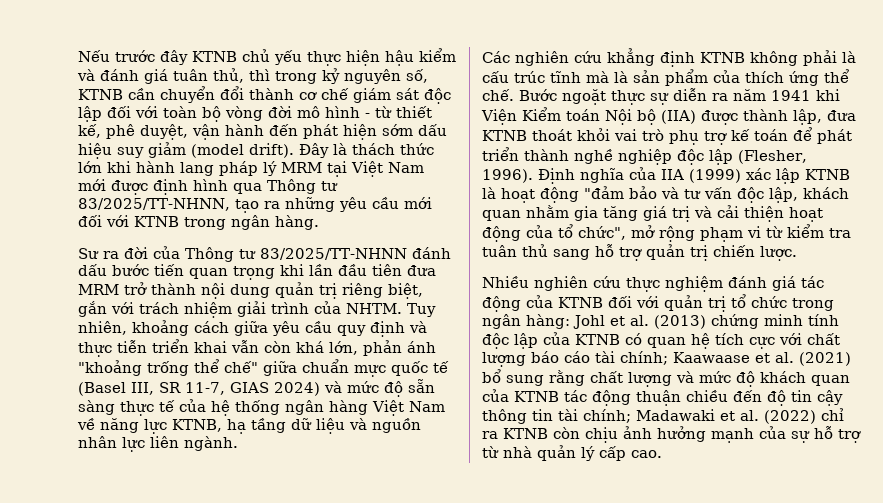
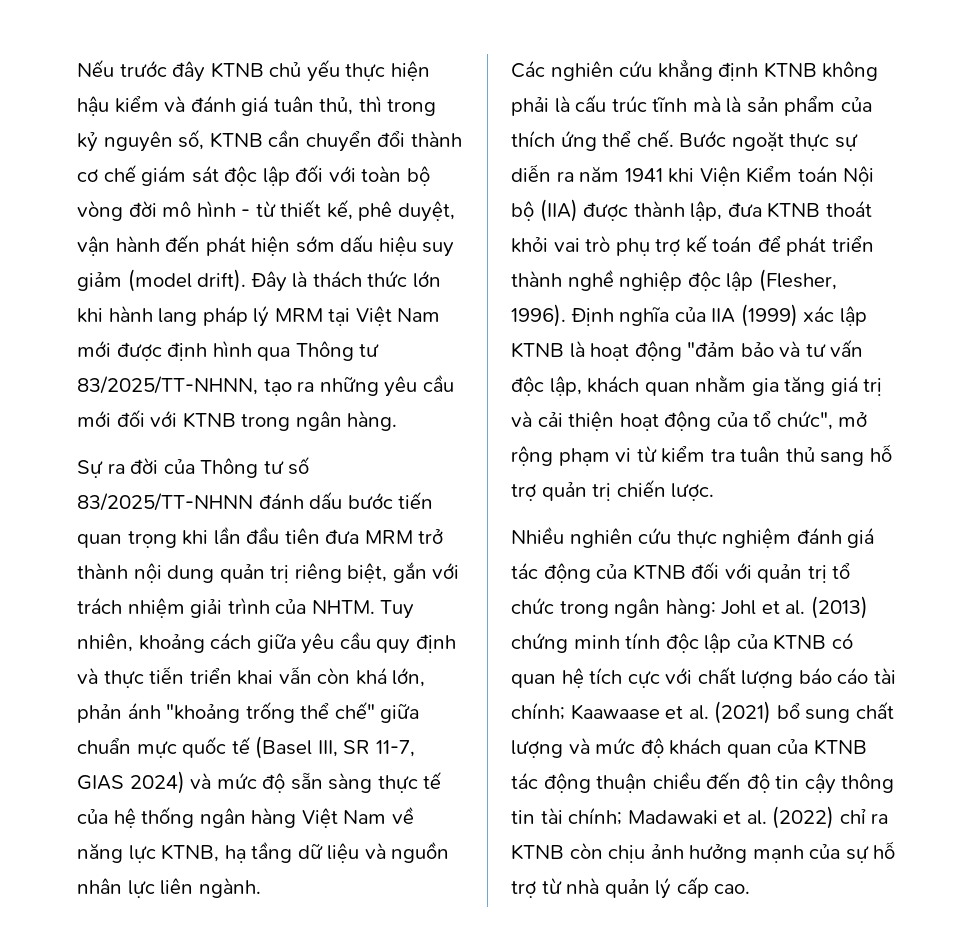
- Sư ra đời của Thông tư 83/2025/TT-NHNN đánh dấu bước tiến quan trọng khi lần đầu tiên đưa MRM trở thành nội dung quản trị riêng biệt, gắn với trách nhiệm giải trình của NHTM.
+ Sự ra đời của Thông tư số 83/2025/TT-NHNN đánh dấu bước tiến quan trọng khi lần đầu tiên đưa MRM trở thành nội dung quản trị riêng biệt, gắn với trách nhiệm giải trình của NHTM.
- Kaawaase et al. (2021) bổ sung rằng chất lượng và mức độ khách quan của KTNB tác động thuận chiều đến độ tin cậy thông tin tài chính;
+ Kaawaase et al. (2021) bổ sung chất lượng và mức độ khách quan của KTNB tác động thuận chiều đến độ tin cậy thông tin tài chính;

